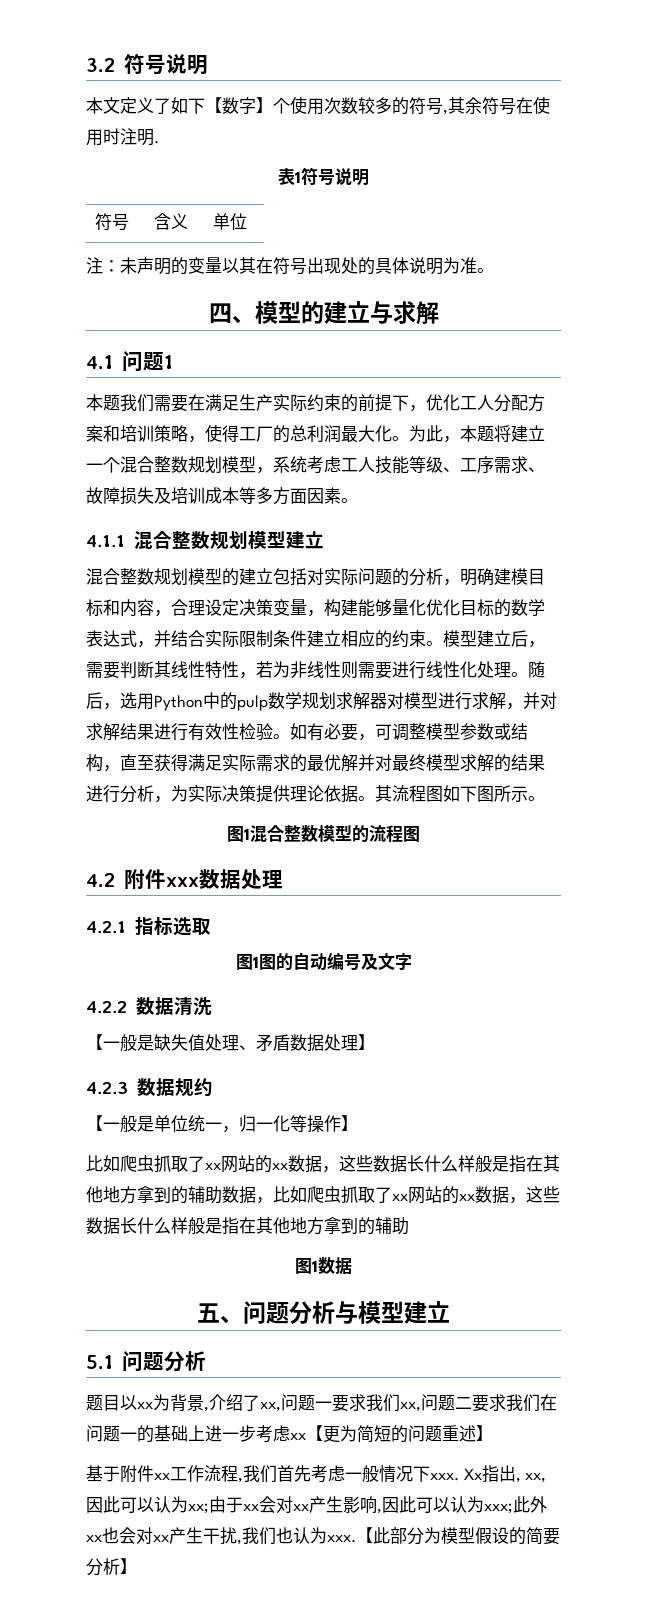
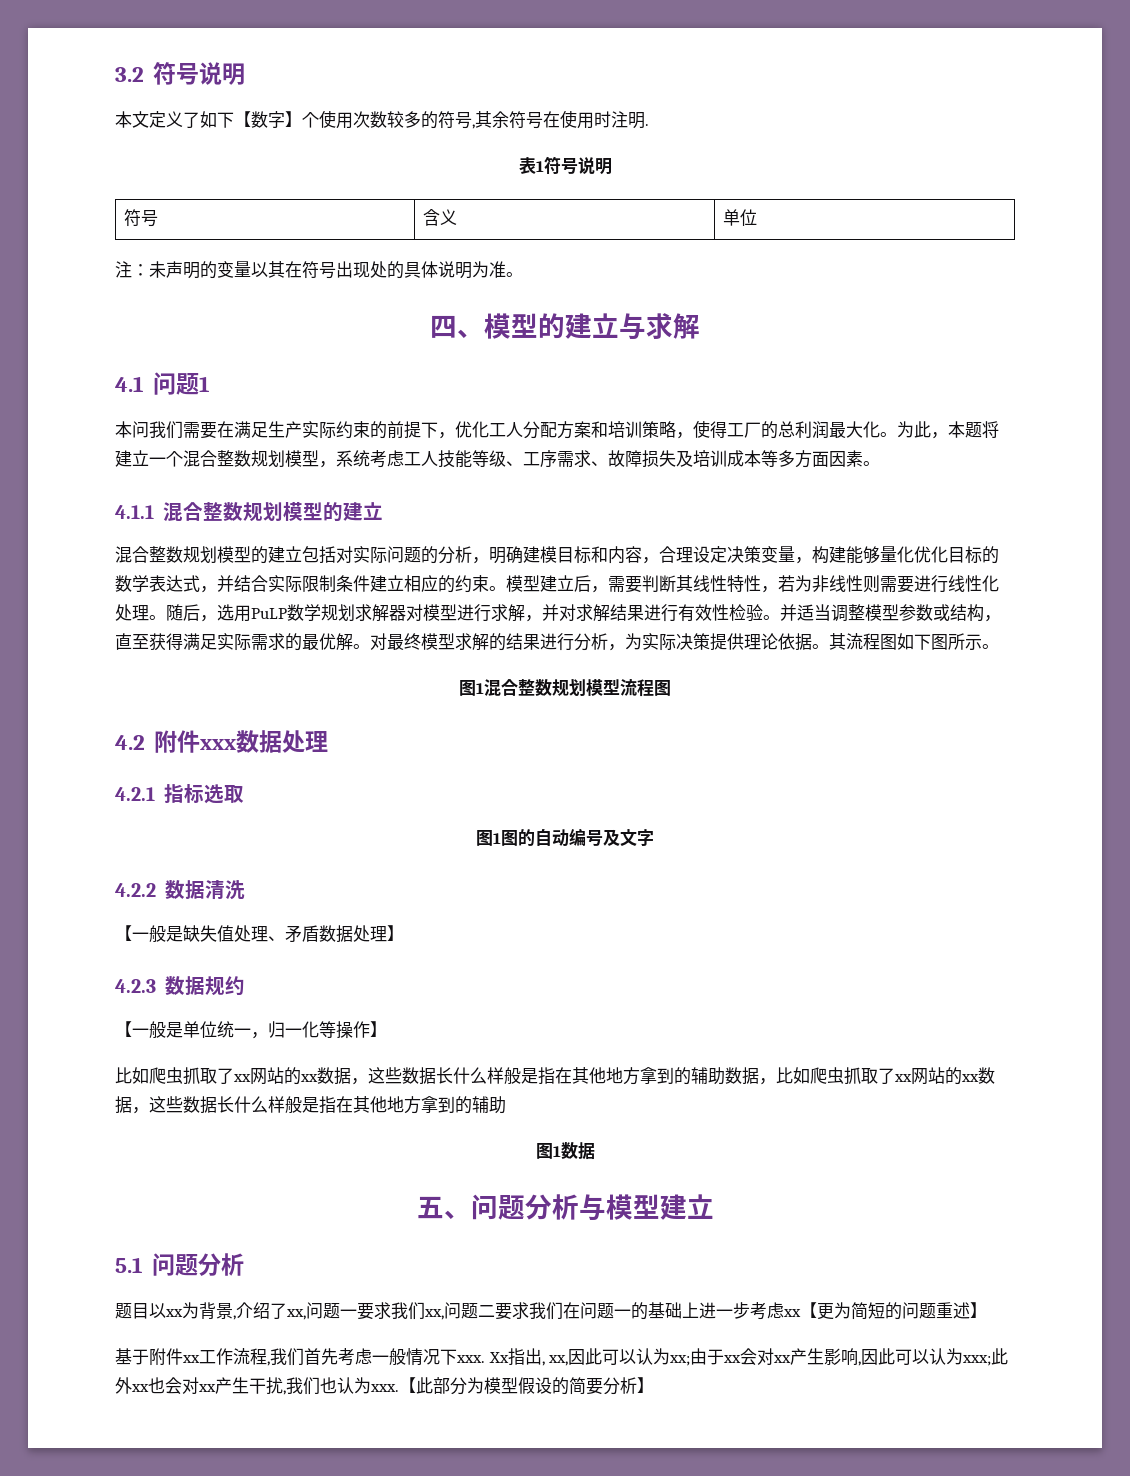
- 本题我们需要在满足生产实际约束的前提下，优化工人分配方案和培训策略，使得工厂的总利润最大化。
+ 本问我们需要在满足生产实际约束的前提下，优化工人分配方案和培训策略，使得工厂的总利润最大化。
- 4.1.1混合整数规划模型建立
+ 4.1.1混合整数规划模型的建立
- 随后，选用Python中的pulp数学规划求解器对模型进行求解，并对求解结果进行有效性检验。
+ 随后，选用PuLP数学规划求解器对模型进行求解，并对求解结果进行有效性检验。
- 如有必要，可调整模型参数或结构，直至获得满足实际需求的最优解并对最终模型求解的结果进行分析，为实际决策提供理论依据。
+ 并适当调整模型参数或结构，直至获得满足实际需求的最优解。对最终模型求解的结果进行分析，为实际决策提供理论依据。
- 图1混合整数模型的流程图
+ 图1混合整数规划模型流程图

